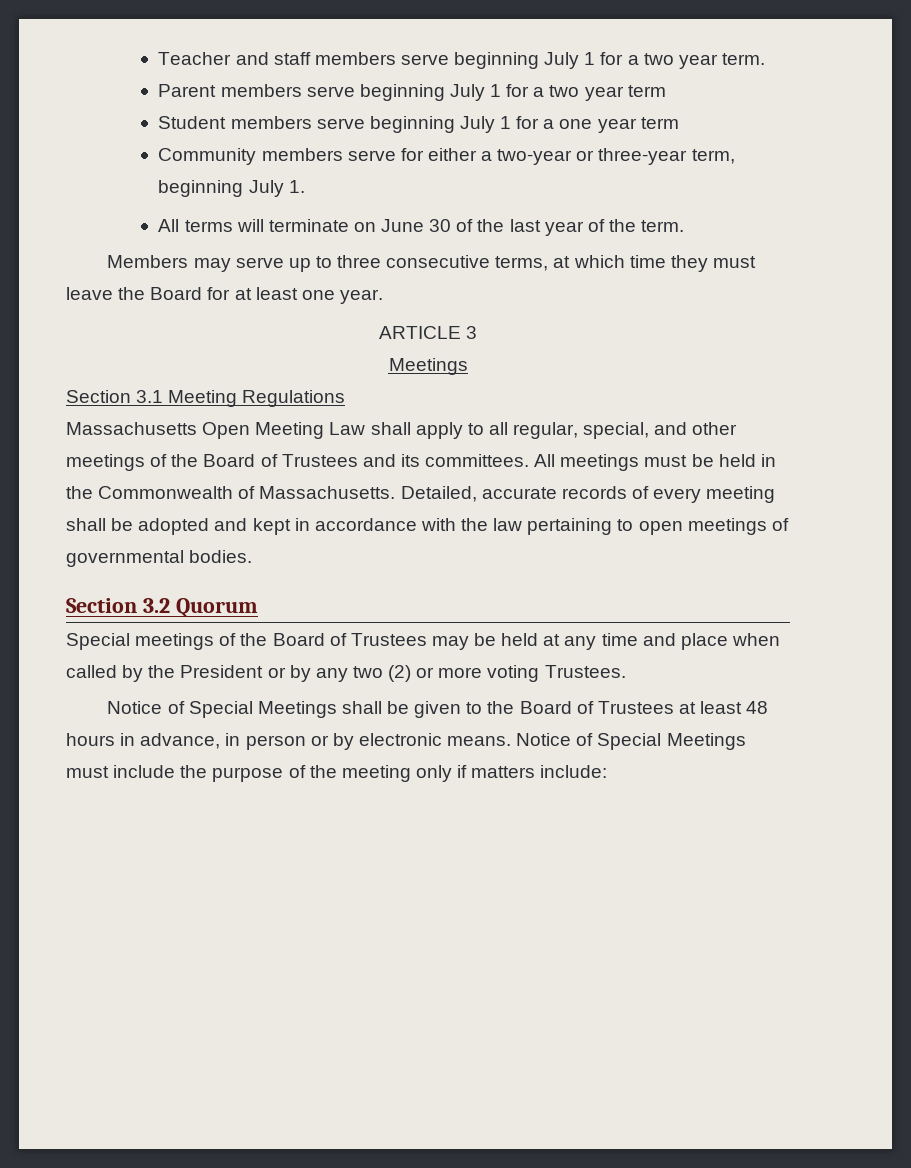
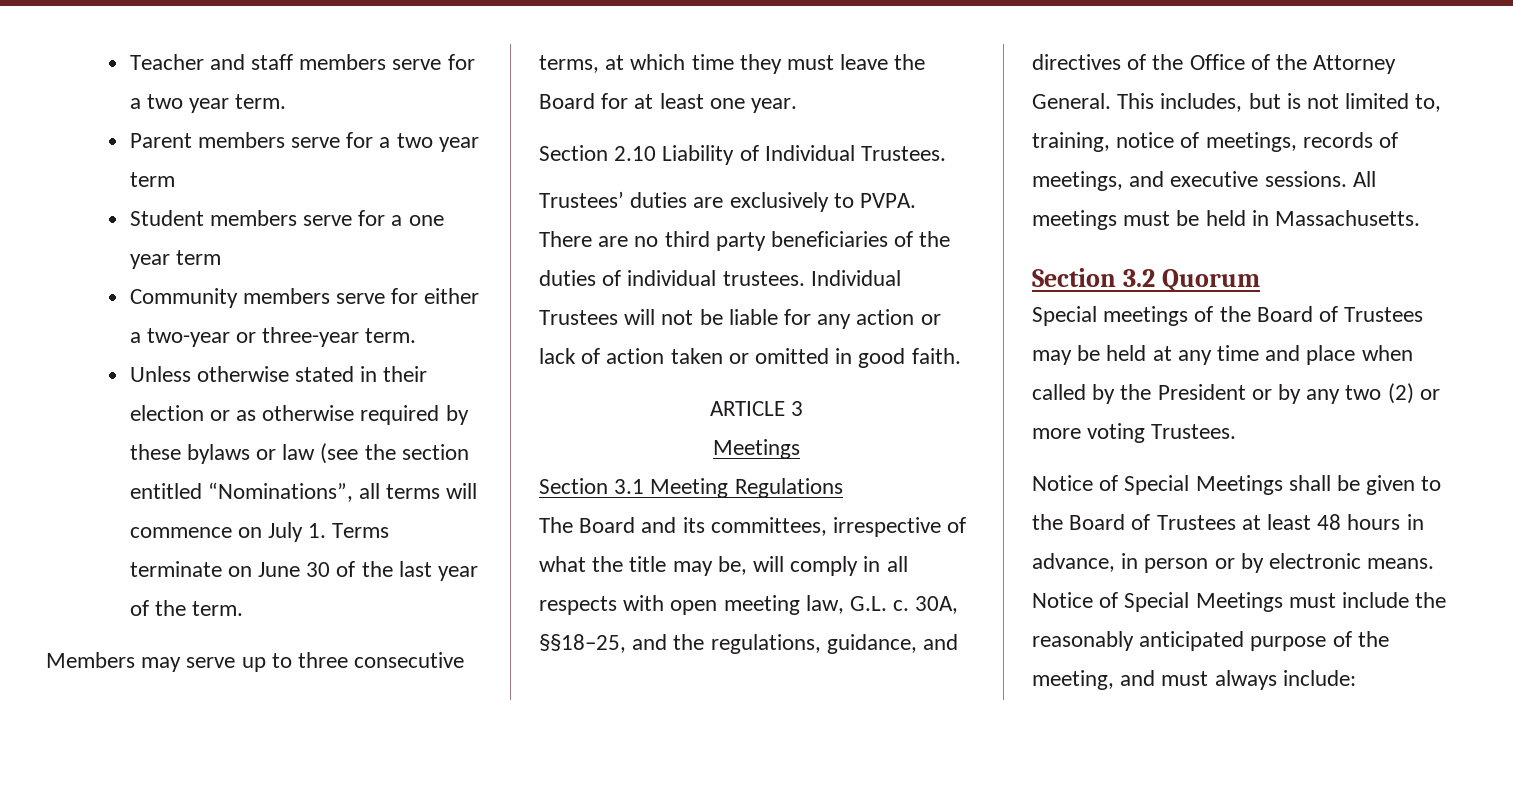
- Teacher and staff members serve beginning July 1 for a two year term.
+ Teacher and staff members serve for a two year term.
- Parent members serve beginning July 1 for a two year term
+ Parent members serve for a two year term
- Student members serve beginning July 1 for a one year term
+ Student members serve for a one year term
- Community members serve for either a two-year or three-year term, beginning July 1.
- All terms will terminate on June 30 of the last year of the term.
+ Community members serve for either a two-year or three-year term.
+ Unless otherwise stated in their election or as otherwise required by these bylaws or law (see the section entitled “Nominations”, all terms will commence on July 1. Terms terminate on June 30 of the last year of the term.
+ Section 2.10 Liability of Individual Trustees.
+ Trustees’ duties are exclusively to PVPA. There are no third party beneficiaries of the duties of individual trustees. Individual Trustees will not be liable for any action or lack of action taken or omitted in good faith.
- Massachusetts Open Meeting Law shall apply to all regular, special, and other meetings of the Board of Trustees and its committees.
+ The Board and its committees, irrespective of what the title may be, will comply in all respects with open meeting law, G.L. c. 30A, §§18–25, and the regulations, guidance, and directives of the Office of the Attorney General. This includes, but is not limited to, training, notice of meetings, records of meetings, and executive sessions.
- All meetings must be held in the Commonwealth of Massachusetts. Detailed, accurate records of every meeting shall be adopted and kept in accordance with the law pertaining to open meetings of governmental bodies.
+ All meetings must be held in Massachusetts.
- Notice of Special Meetings must include the purpose of the meeting only if matters include:
+ Notice of Special Meetings must include the reasonably anticipated purpose of the meeting, and must always include:

